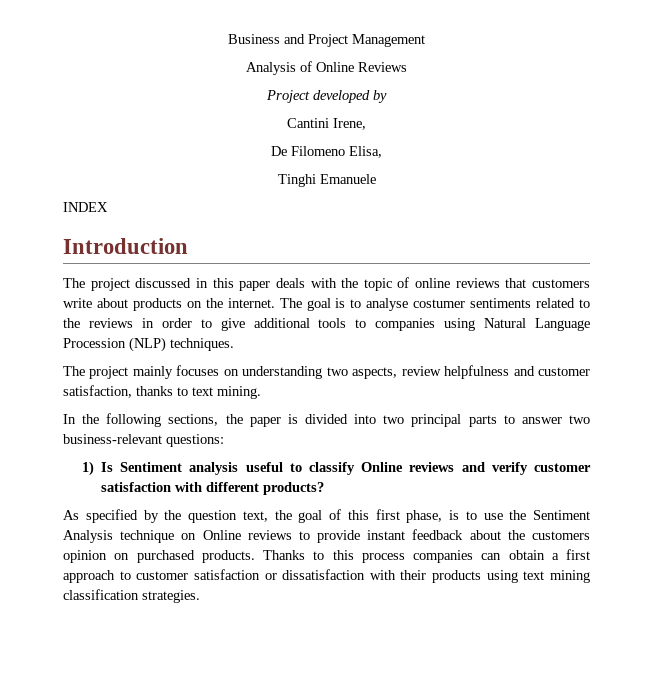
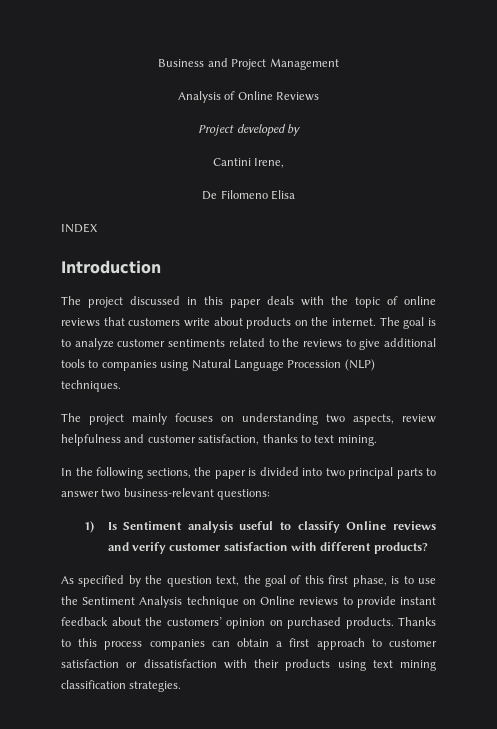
- De Filomeno Elisa,
- Tinghi Emanuele
+ De Filomeno Elisa
- The goal is to analyse costumer sentiments related to the reviews in order to give additional tools to companies using Natural Language Procession (NLP) techniques.
+ The goal is to analyze customer sentiments related to the reviews to give additional tools to companies using Natural Language Procession (NLP) techniques.
- As specified by the question text, the goal of this first phase, is to use the Sentiment Analysis technique on Online reviews to provide instant feedback about the customers opinion on purchased products.
+ As specified by the question text, the goal of this first phase, is to use the Sentiment Analysis technique on Online reviews to provide instant feedback about the customers’ opinion on purchased products.

